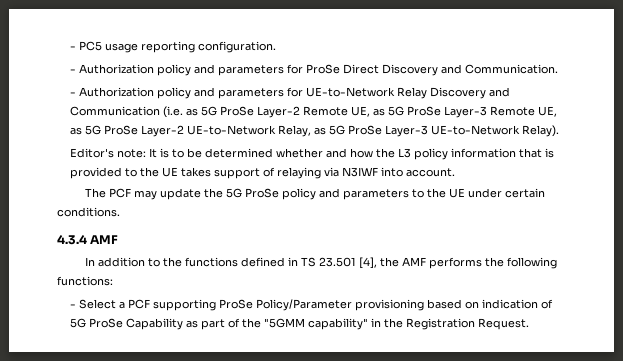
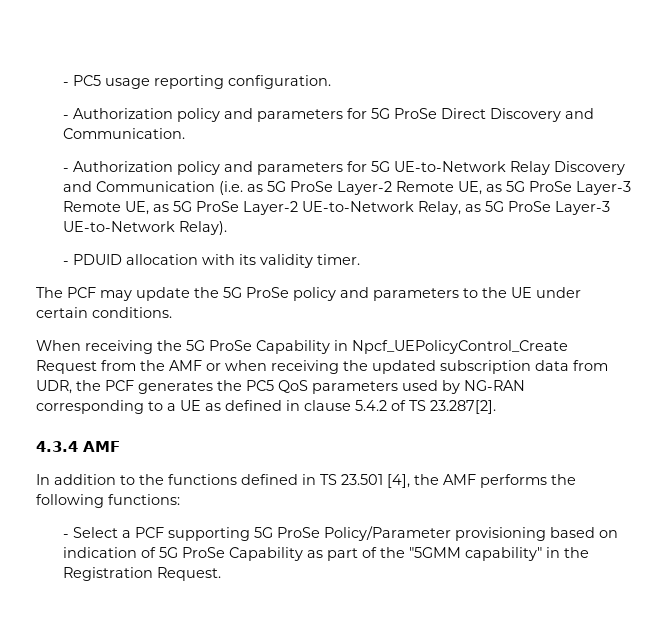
- - Authorization policy and parameters for ProSe Direct Discovery and Communication.
+ - Authorization policy and parameters for 5G ProSe Direct Discovery and Communication.
- - Authorization policy and parameters for UE-to-Network Relay Discovery and Communication (i.e. as 5G ProSe Layer-2 Remote UE, as 5G ProSe Layer-3 Remote UE, as 5G ProSe Layer-2 UE-to-Network Relay, as 5G ProSe Layer-3 UE-to-Network Relay).
+ - Authorization policy and parameters for 5G UE-to-Network Relay Discovery and Communication (i.e. as 5G ProSe Layer-2 Remote UE, as 5G ProSe Layer-3 Remote UE, as 5G ProSe Layer-2 UE-to-Network Relay, as 5G ProSe Layer-3 UE-to-Network Relay).
- Editor's note: It is to be determined whether and how the L3 policy information that is provided to the UE takes support of relaying via N3IWF into account.
+ - PDUID allocation with its validity timer.
+ When receiving the 5G ProSe Capability in Npcf_UEPolicyControl_Create Request from the AMF or when receiving the updated subscription data from UDR, the PCF generates the PC5 QoS parameters used by NG-RAN corresponding to a UE as defined in clause 5.4.2 of TS 23.287[2].
- - Select a PCF supporting ProSe Policy/Parameter provisioning based on indication of 5G ProSe Capability as part of the "5GMM capability" in the Registration Request.
+ - Select a PCF supporting 5G ProSe Policy/Parameter provisioning based on indication of 5G ProSe Capability as part of the "5GMM capability" in the Registration Request.

